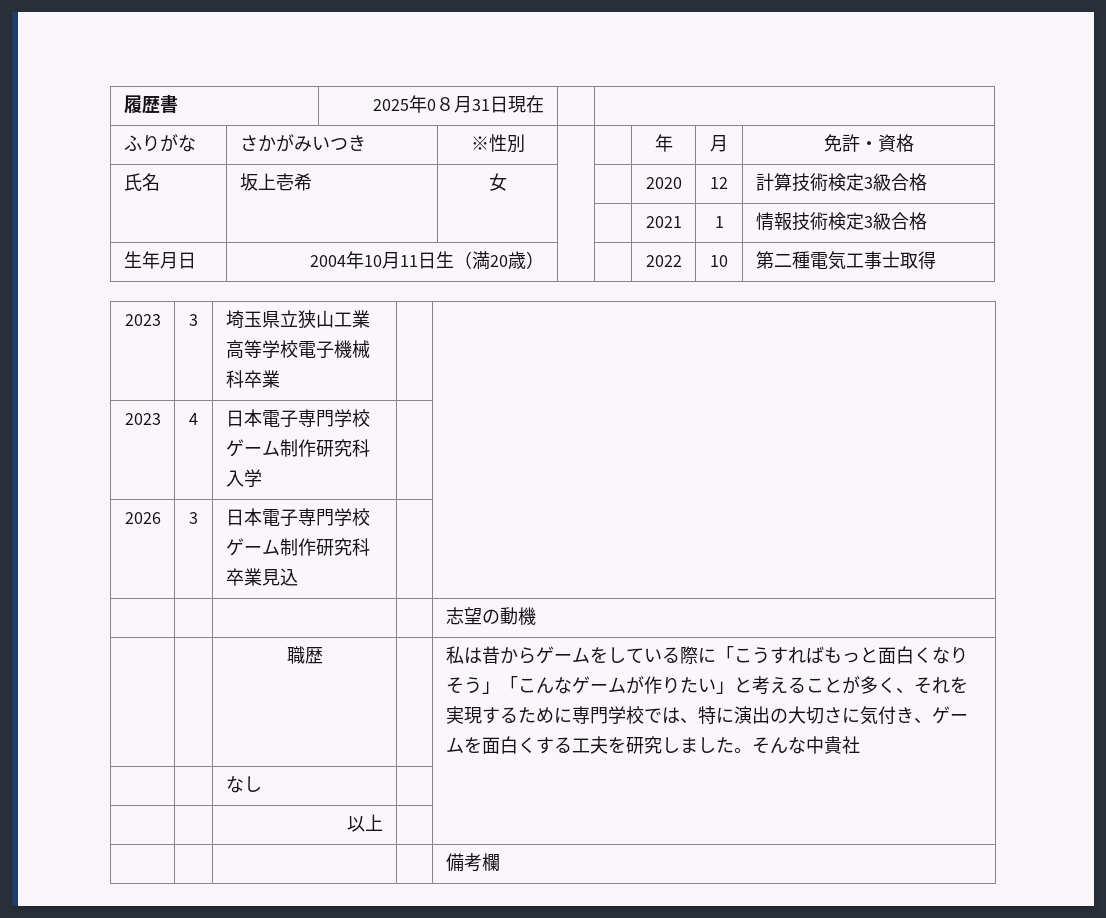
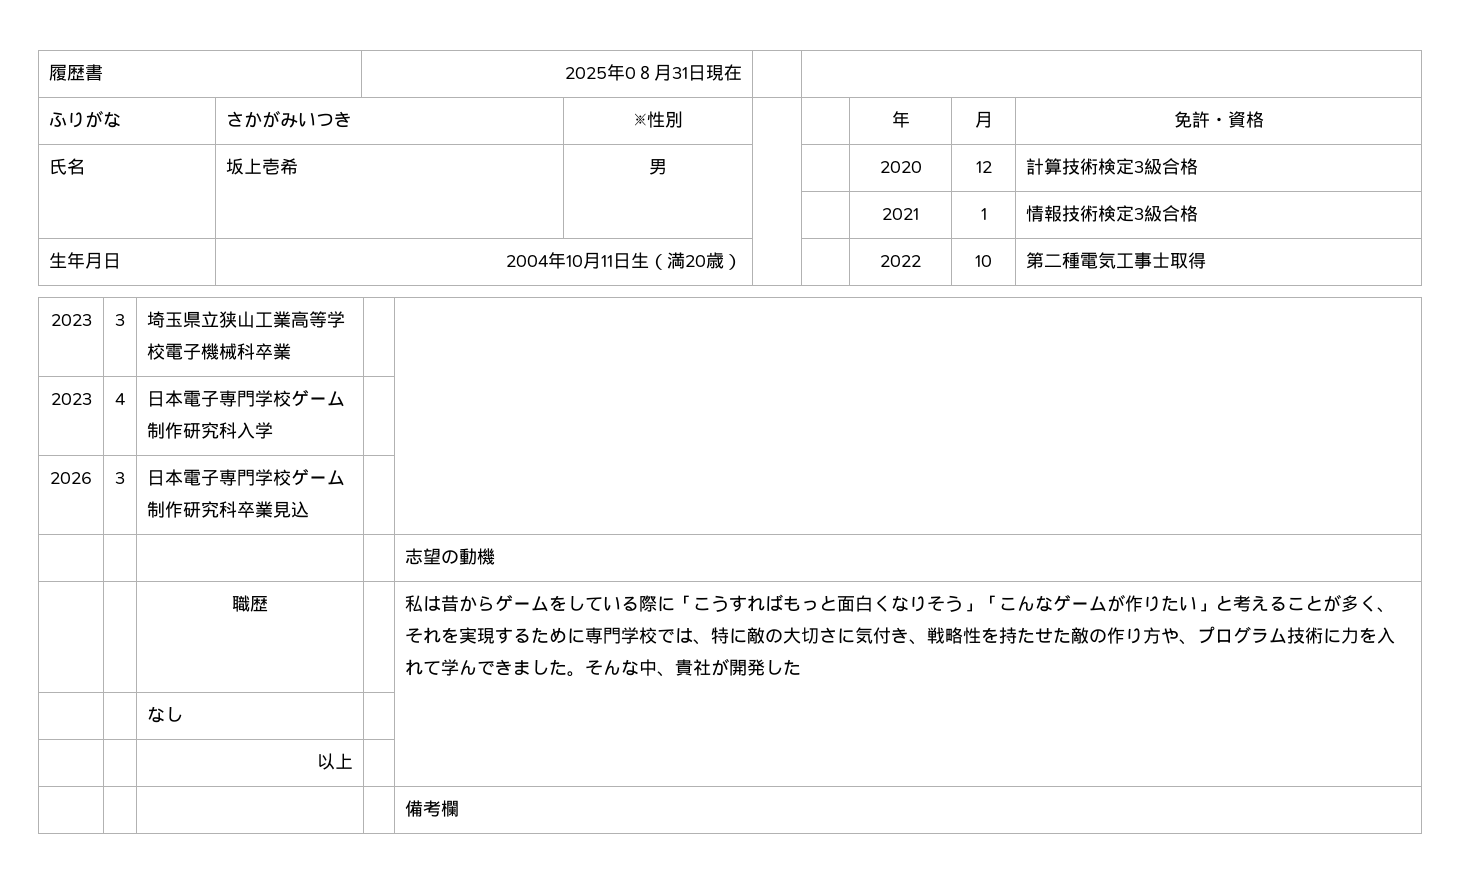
- 氏名 | 坂上壱希 | 女 | | | 2020 | 12 | 計算技術検定3級合格
+ 氏名 | 坂上壱希 | 男 | | | 2020 | 12 | 計算技術検定3級合格
- 私は昔からゲームをしている際に「こうすればもっと面白くなりそう」「こんなゲームが作りたい」と考えることが多く、それを実現するために専門学校では、特に演出の大切さに気付き、ゲームを面白くする工夫を研究しました。
+ 私は昔からゲームをしている際に「こうすればもっと面白くなりそう」「こんなゲームが作りたい」と考えることが多く、それを実現するために専門学校では、特に敵の大切さに気付き、戦略性を持たせた敵の作り方や、プログラム技術に力を入れて学んできました。
- そんな中貴社
+ そんな中、貴社が開発した

